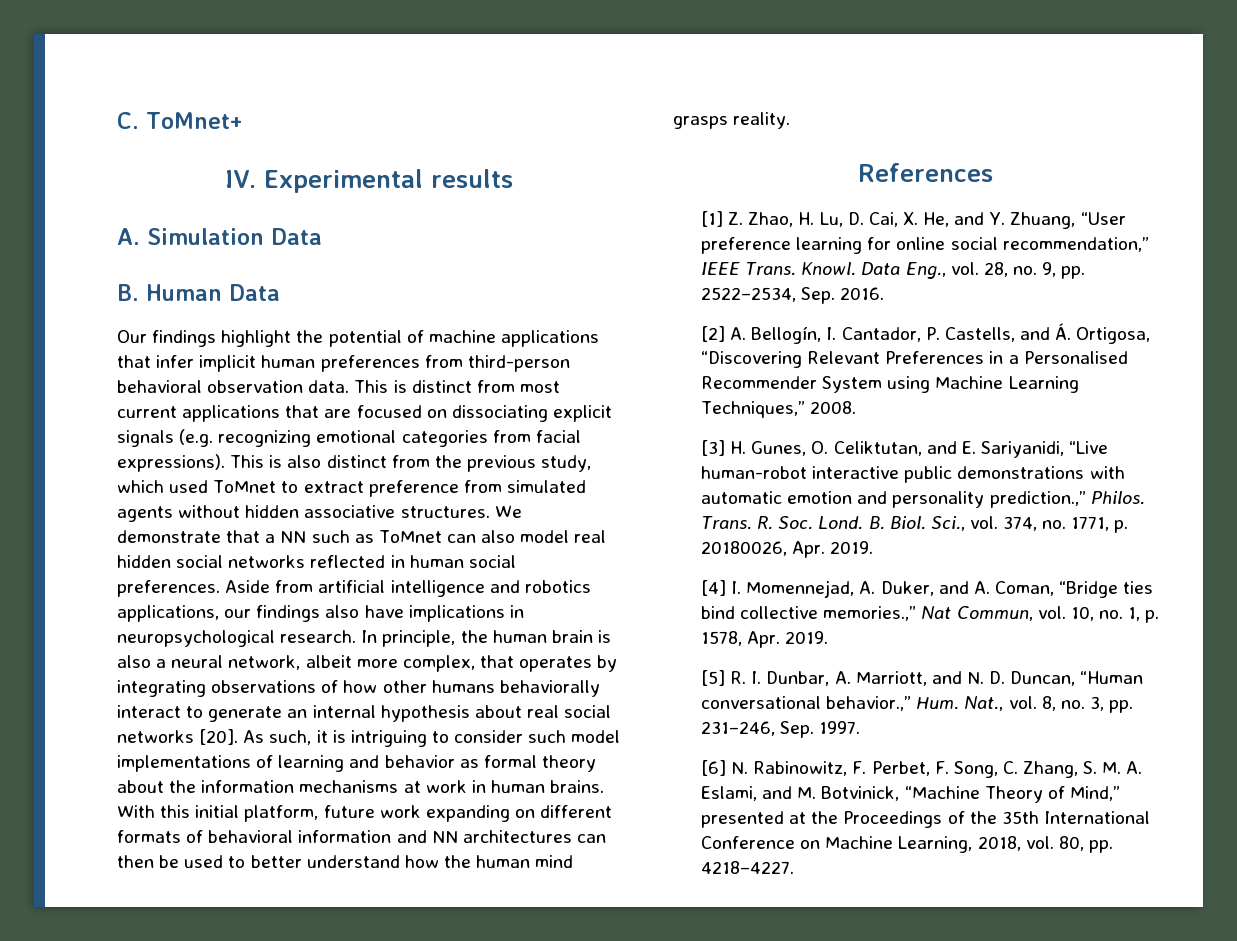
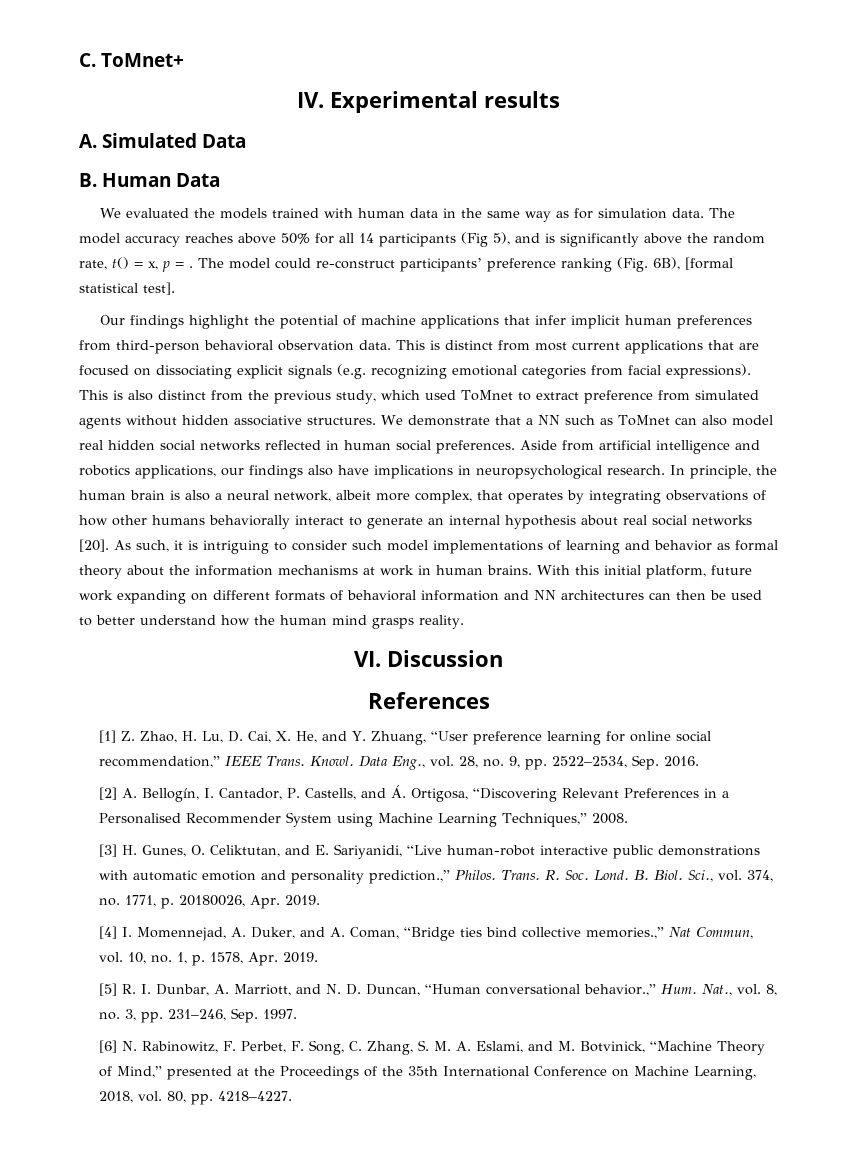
- A. Simulation Data
+ A. Simulated Data
+ We evaluated the models trained with human data in the same way as for simulation data. The model accuracy reaches above 50% for all 14 participants (Fig 5), and is significantly above the random rate, t() = x, p = . The model could re-construct participants’ preference ranking (Fig. 6B), [formal statistical test].
+ VI. Discussion

